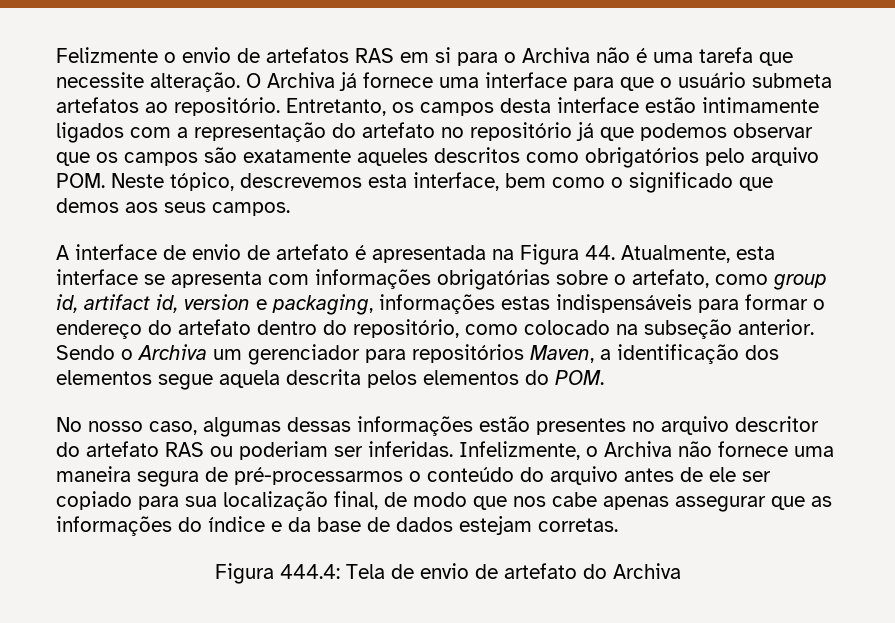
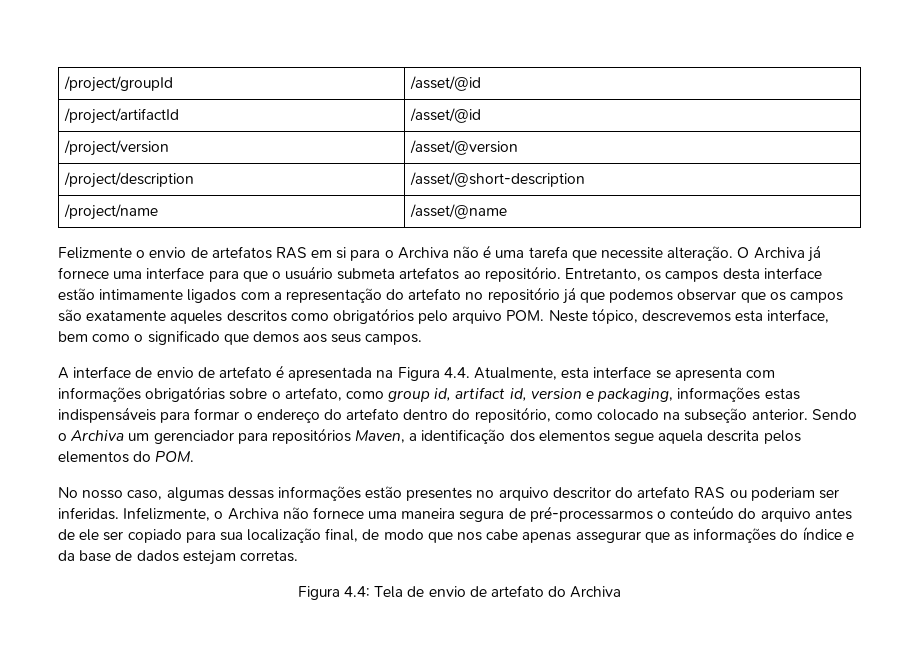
+ /project/groupId | /asset/@id
+ /project/artifactId | /asset/@id
+ /project/version | /asset/@version
+ /project/description | /asset/@short-description
+ /project/name | /asset/@name
- A interface de envio de artefato é apresentada na Figura 44. Atualmente, esta interface se apresenta com informações obrigatórias sobre o artefato, como group id, artifact id, version e packaging, informações estas indispensáveis para formar o endereço do artefato dentro do repositório, como colocado na subseção anterior.
+ A interface de envio de artefato é apresentada na Figura 4.4. Atualmente, esta interface se apresenta com informações obrigatórias sobre o artefato, como group id, artifact id, version e packaging, informações estas indispensáveis para formar o endereço do artefato dentro do repositório, como colocado na subseção anterior.
- Figura 444.4: Tela de envio de artefato do Archiva
+ Figura 4.4: Tela de envio de artefato do Archiva

